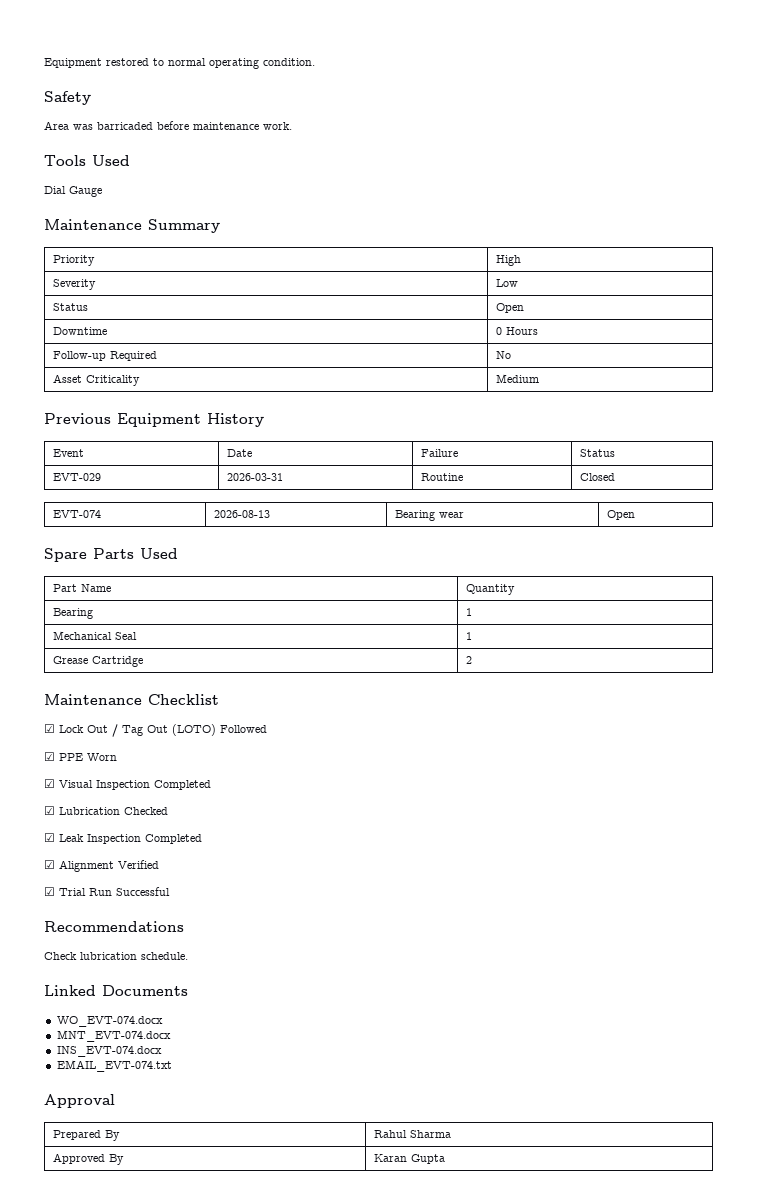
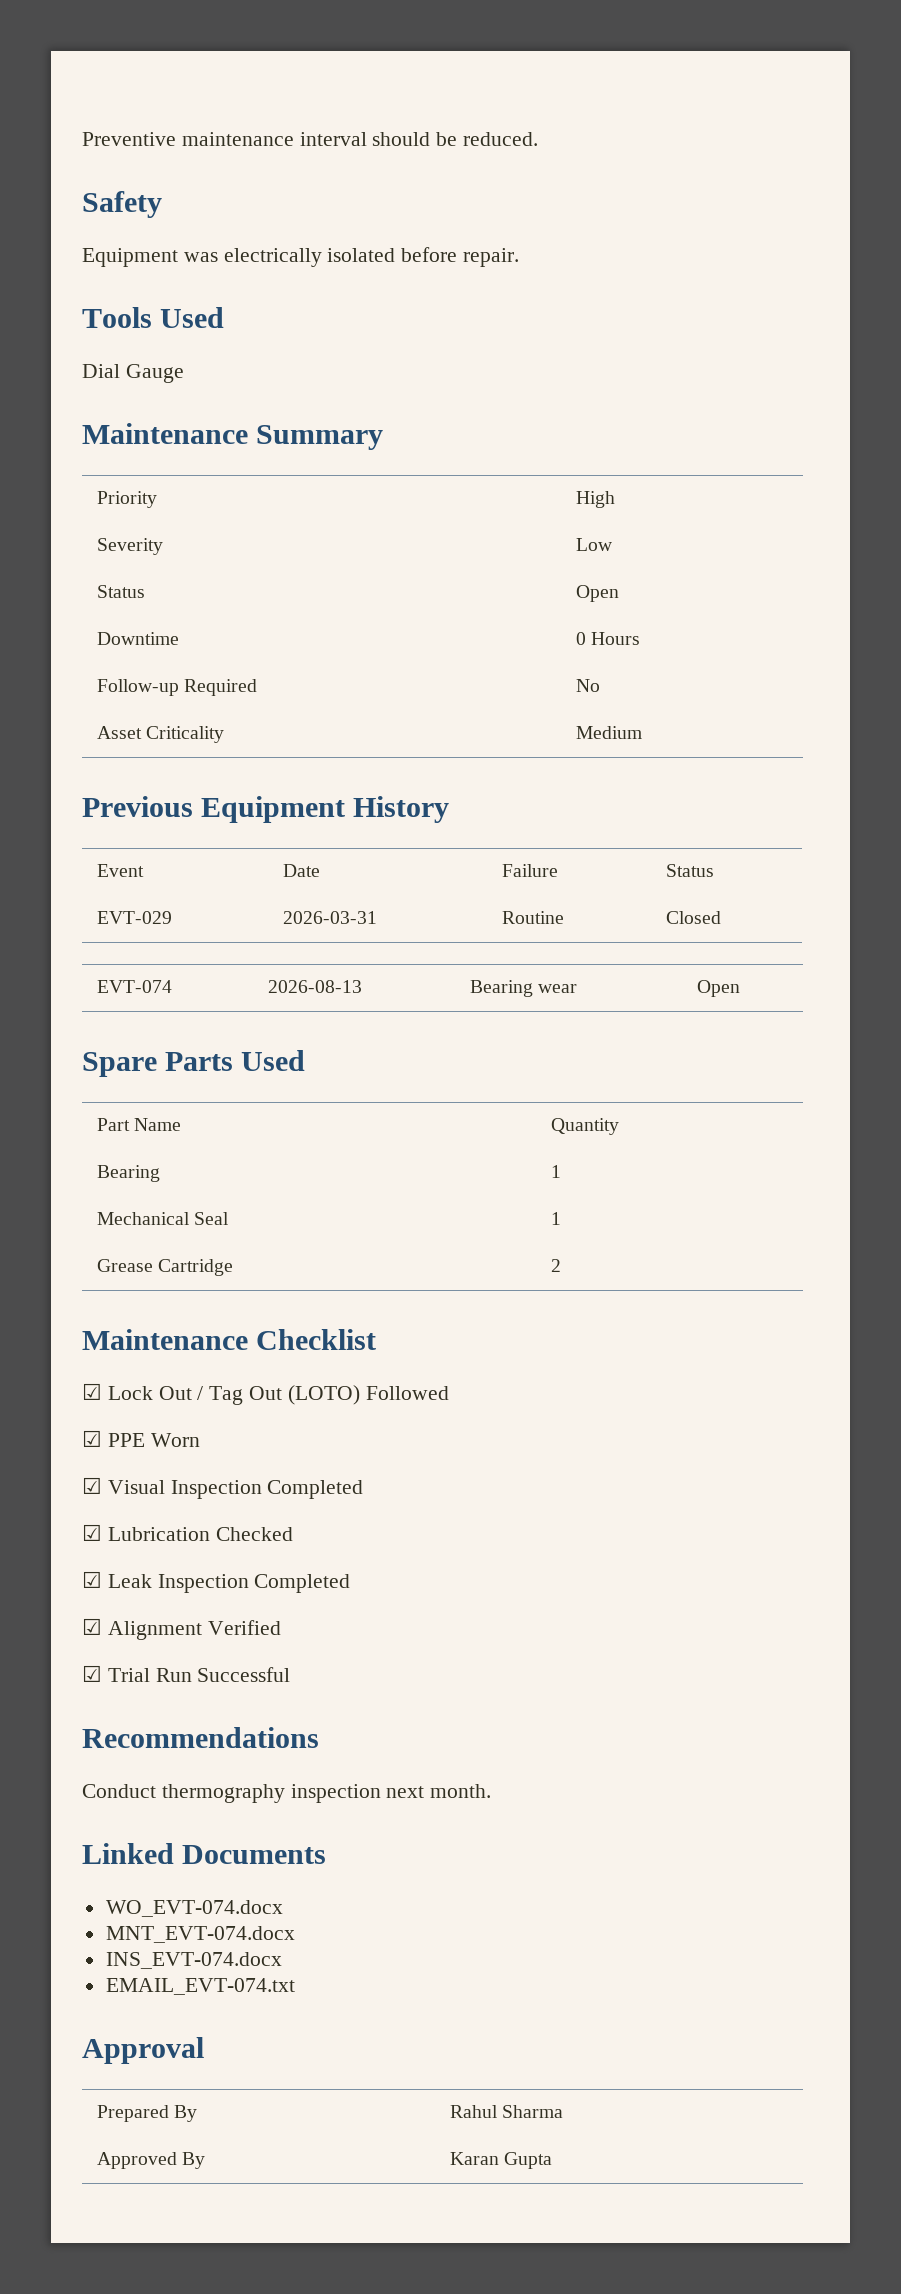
- Equipment restored to normal operating condition.
+ Preventive maintenance interval should be reduced.
  Safety
- Area was barricaded before maintenance work.
+ Equipment was electrically isolated before repair.
- Check lubrication schedule.
+ Conduct thermography inspection next month.

